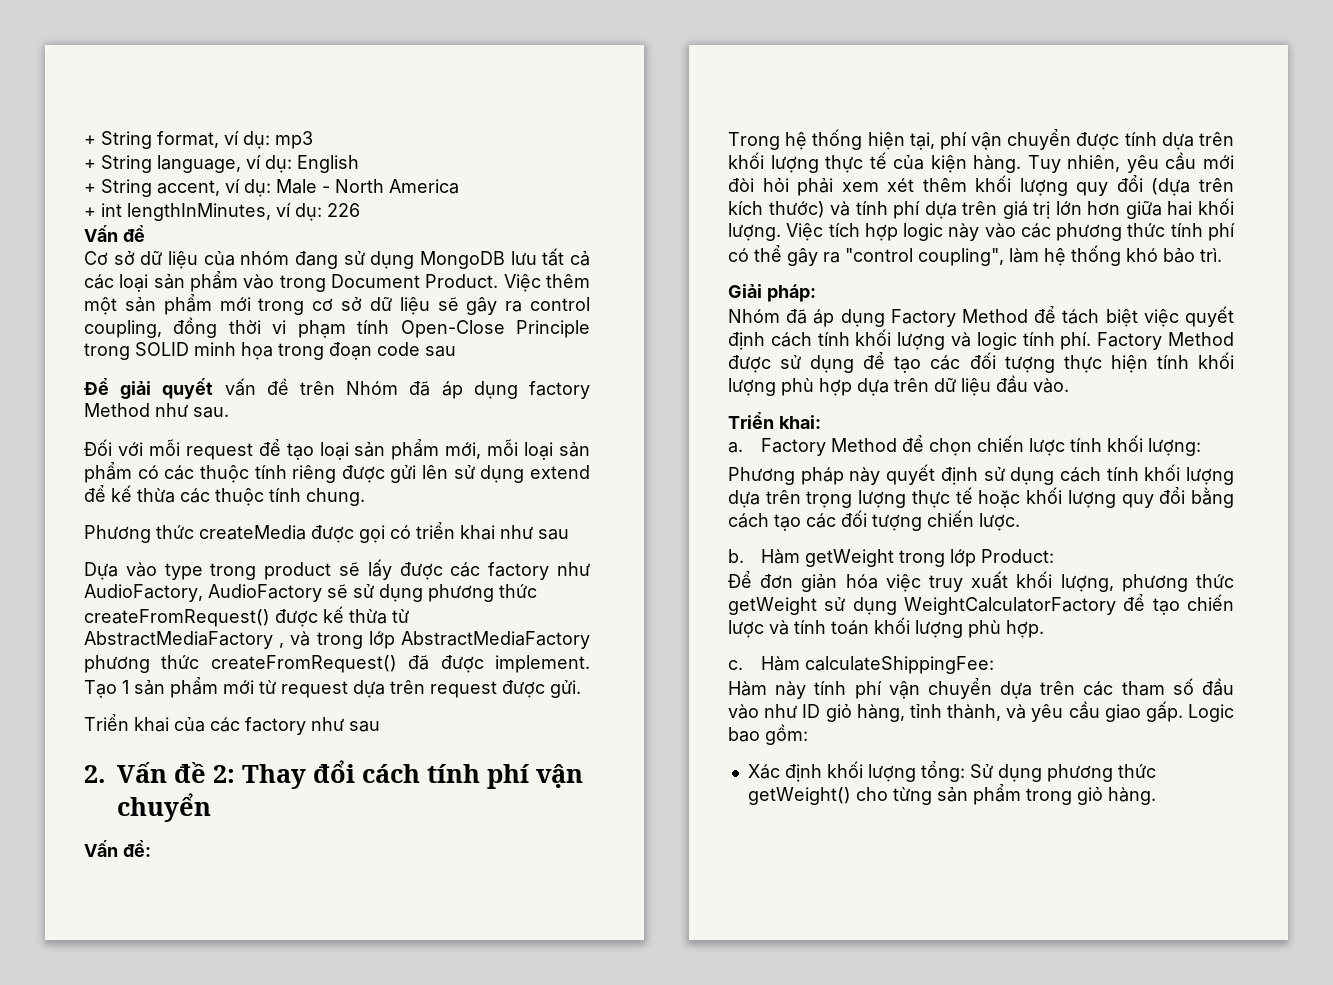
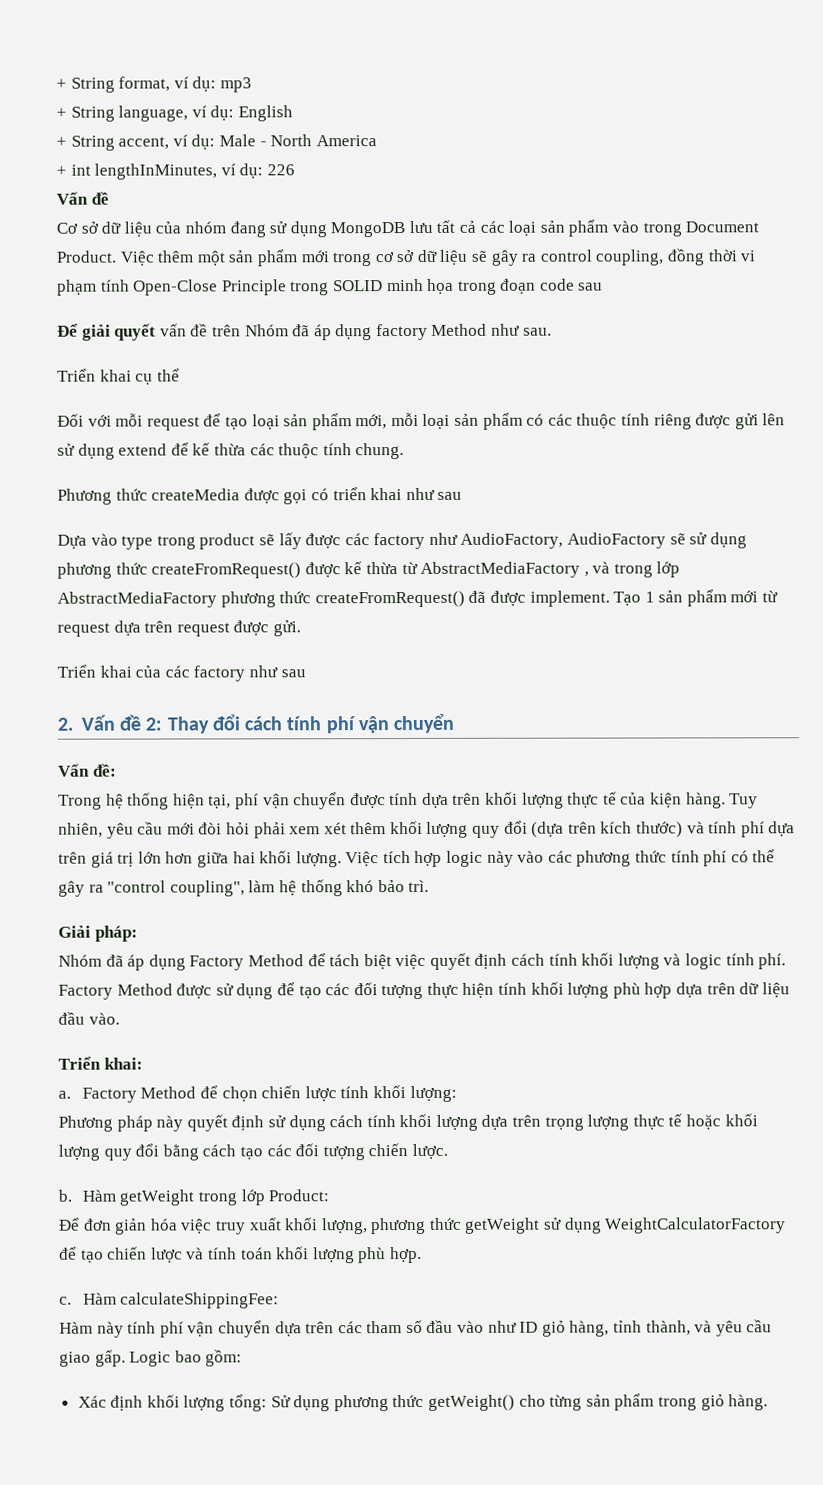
+ Triển khai cụ thể

